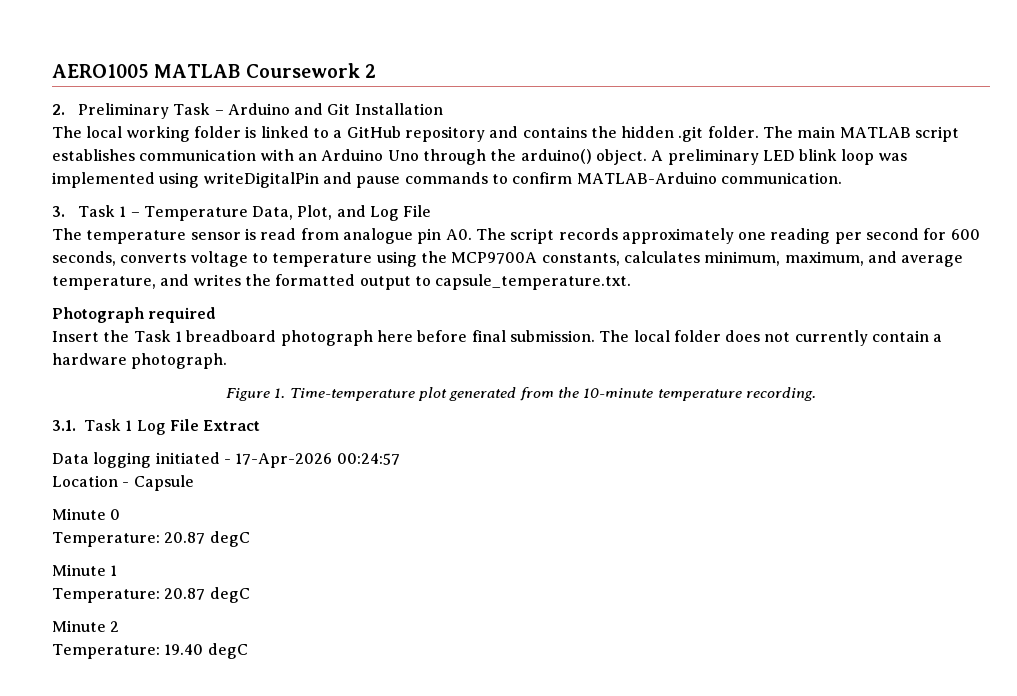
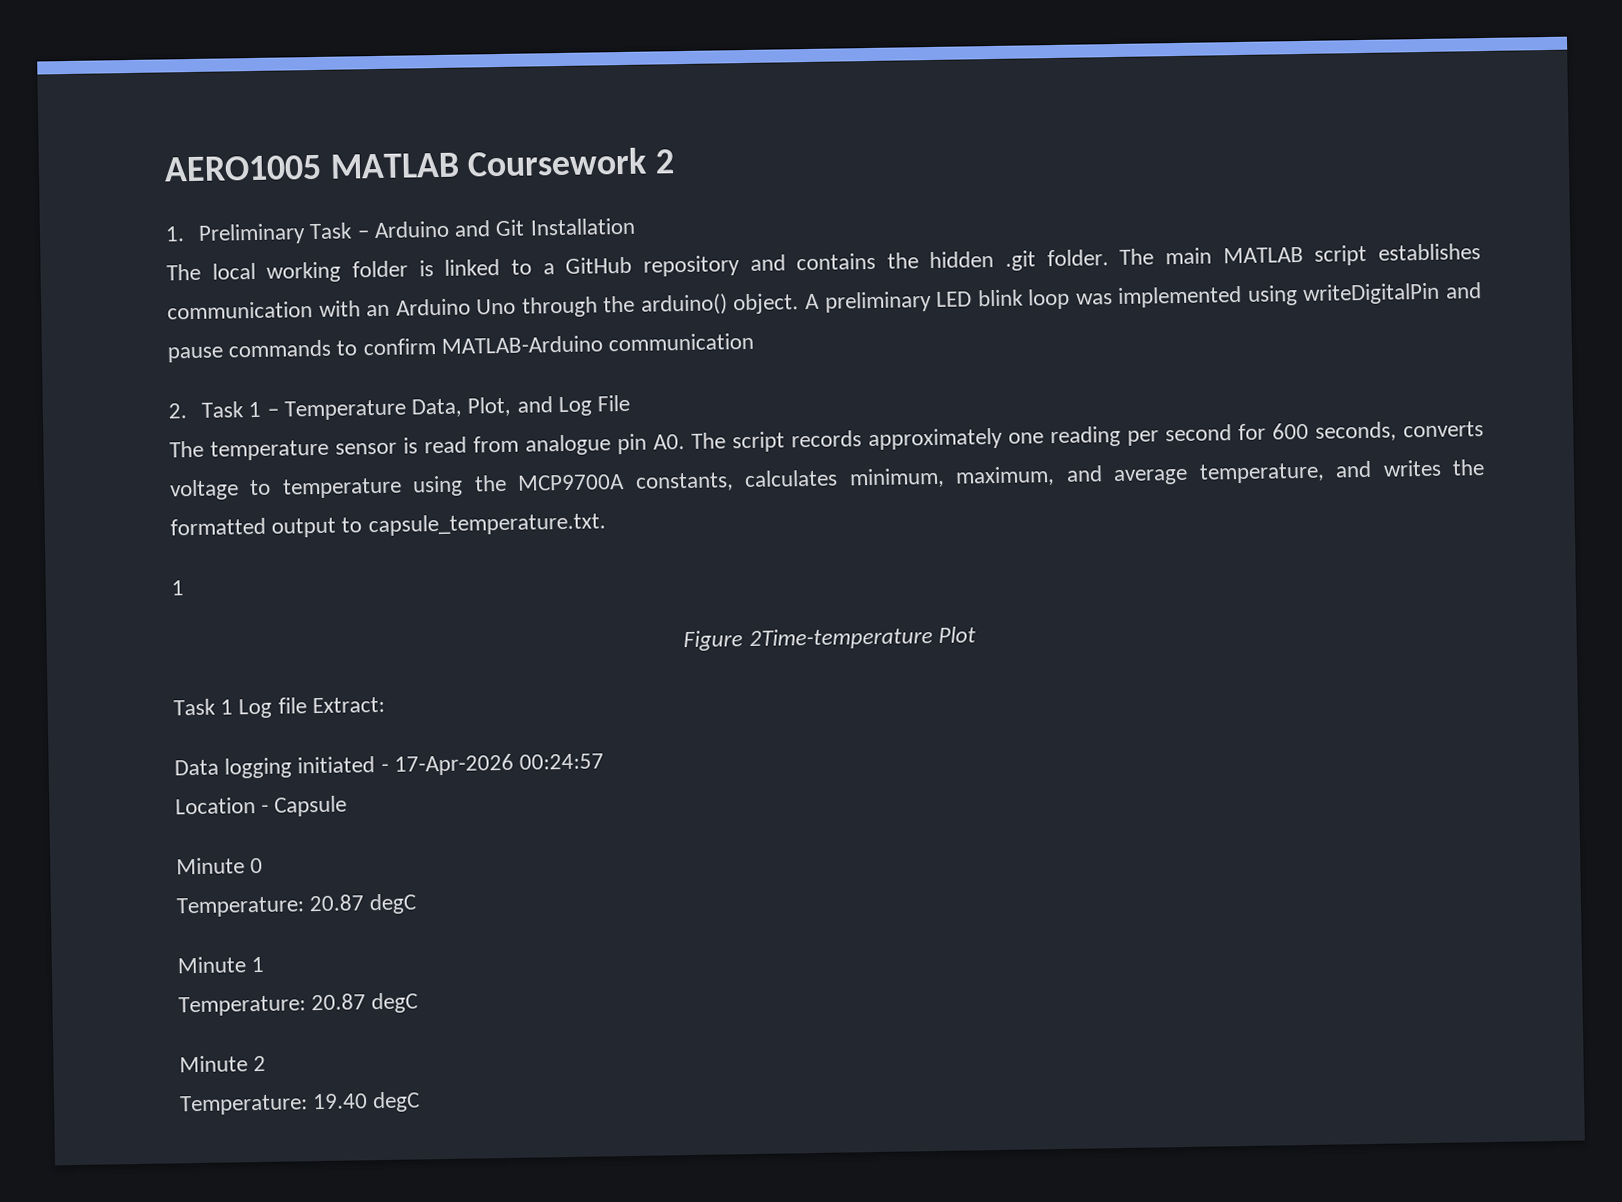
- 2. Preliminary Task – Arduino and Git Installation
+ 1. Preliminary Task – Arduino and Git Installation
- A preliminary LED blink loop was implemented using writeDigitalPin and pause commands to confirm MATLAB-Arduino communication.
- 3. Task 1 – Temperature Data, Plot, and Log File
+ A preliminary LED blink loop was implemented using writeDigitalPin and pause commands to confirm MATLAB-Arduino communication
+ 2. Task 1 – Temperature Data, Plot, and Log File
  The temperature sensor is read from analogue pin A0. The script records approximately one reading per second for 600 seconds, converts voltage to temperature using the MCP9700A constants, calculates minimum, maximum, and average temperature, and writes the formatted output to capsule_temperature.txt.
- Photograph required
- Insert the Task 1 breadboard photograph here before final submission. The local folder does not currently contain a hardware photograph.
- Figure 1. Time-temperature plot generated from the 10-minute temperature recording.
- 3.1. Task 1 Log File Extract
+ 1
+ Figure 2Time-temperature Plot
+ Task 1 Log file Extract:

